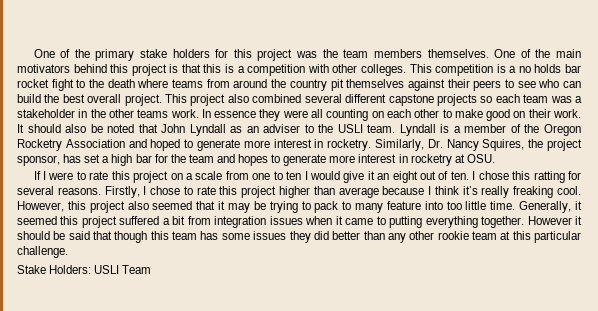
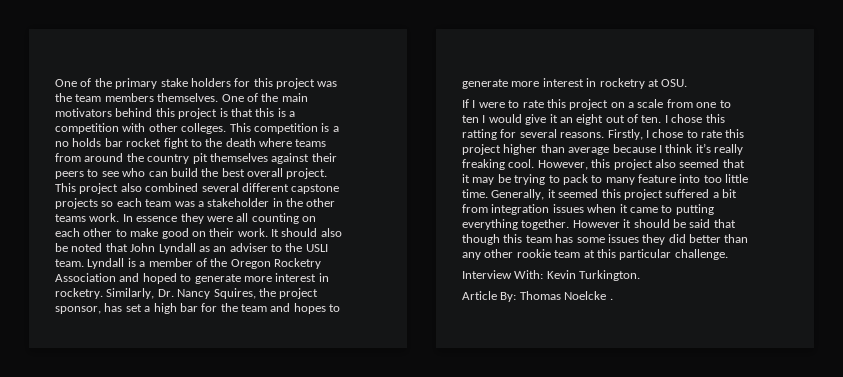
- Stake Holders: USLI Team
+ Interview With: Kevin Turkington.
+ Article By: Thomas Noelcke .

